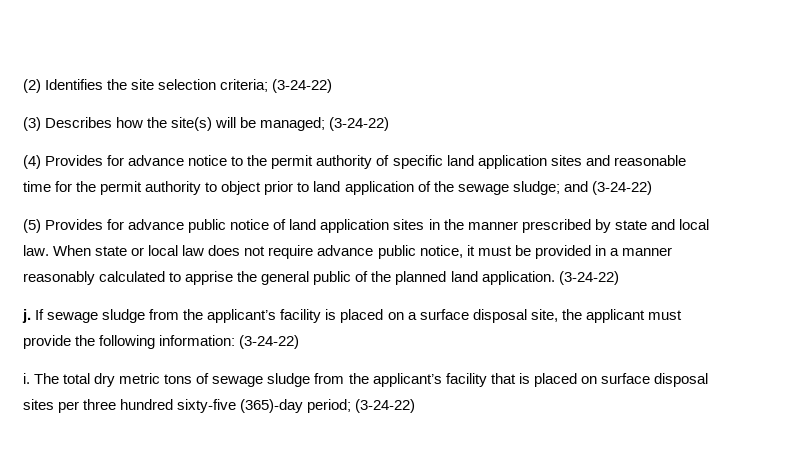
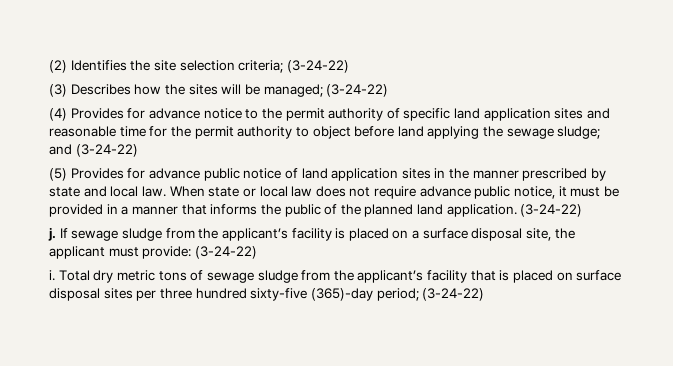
- (3) Describes how the site(s) will be managed; (3-24-22)
+ (3) Describes how the sites will be managed; (3-24-22)
- (4) Provides for advance notice to the permit authority of specific land application sites and reasonable time for the permit authority to object prior to land application of the sewage sludge; and (3-24-22)
+ (4) Provides for advance notice to the permit authority of specific land application sites and reasonable time for the permit authority to object before land applying the sewage sludge; and (3-24-22)
- When state or local law does not require advance public notice, it must be provided in a manner reasonably calculated to apprise the general public of the planned land application.
+ When state or local law does not require advance public notice, it must be provided in a manner that informs the public of the planned land application.
- If sewage sludge from the applicant’s facility is placed on a surface disposal site, the applicant must provide the following information: (3-24-22)
+ If sewage sludge from the applicant’s facility is placed on a surface disposal site, the applicant must provide: (3-24-22)
- The total dry metric tons of sewage sludge from the applicant’s facility that is placed on surface disposal sites per three hundred sixty-five (365)-day period; (3-24-22)
+ Total dry metric tons of sewage sludge from the applicant’s facility that is placed on surface disposal sites per three hundred sixty-five (365)-day period; (3-24-22)

